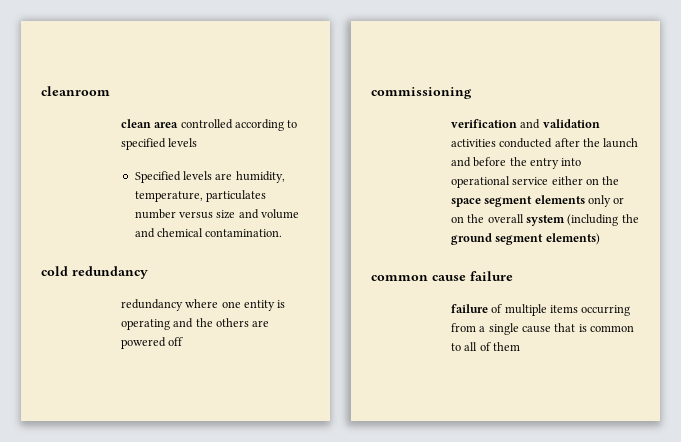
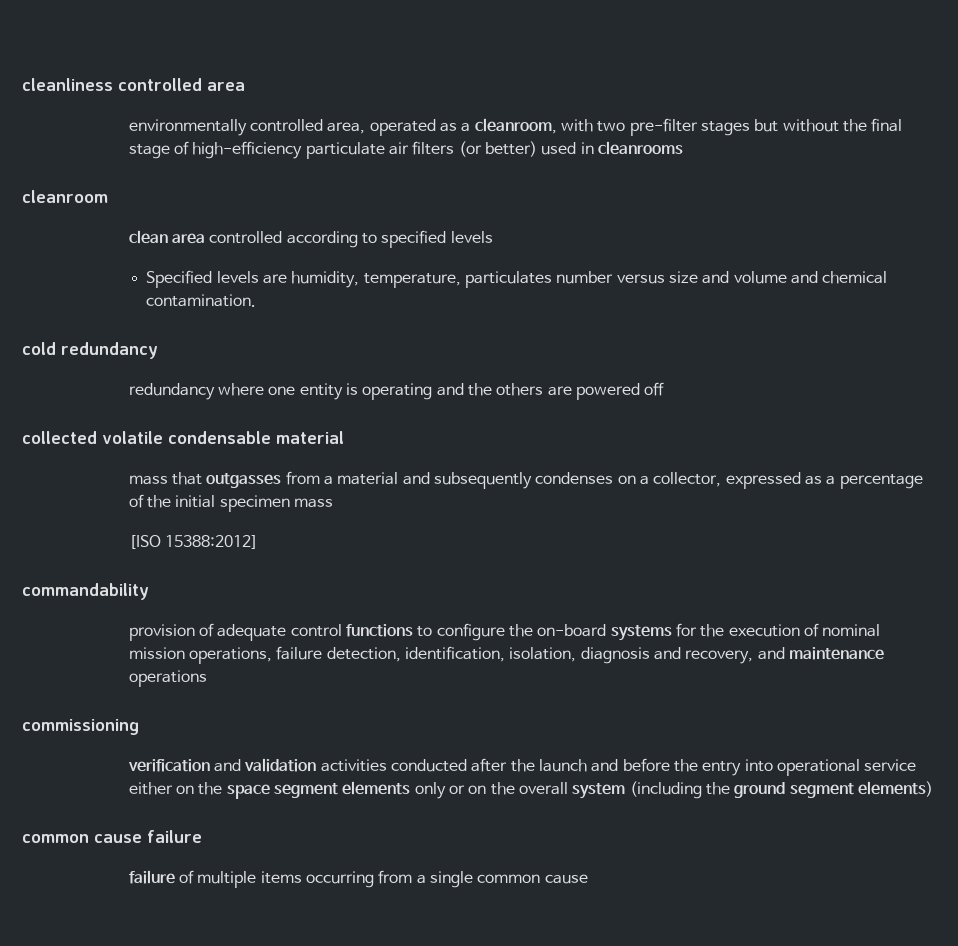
+ cleanliness controlled area
+ environmentally controlled area, operated as a cleanroom, with two pre-filter stages but without the final stage of high-efficiency particulate air filters (or better) used in cleanrooms
+ collected volatile condensable material
+ mass that outgasses from a material and subsequently condenses on a collector, expressed as a percentage of the initial specimen mass
+ [ISO 15388:2012]
+ commandability
+ provision of adequate control functions to configure the on-board systems for the execution of nominal mission operations, failure detection, identification, isolation, diagnosis and recovery, and maintenance operations
- failure of multiple items occurring from a single cause that is common to all of them
+ failure of multiple items occurring from a single common cause

